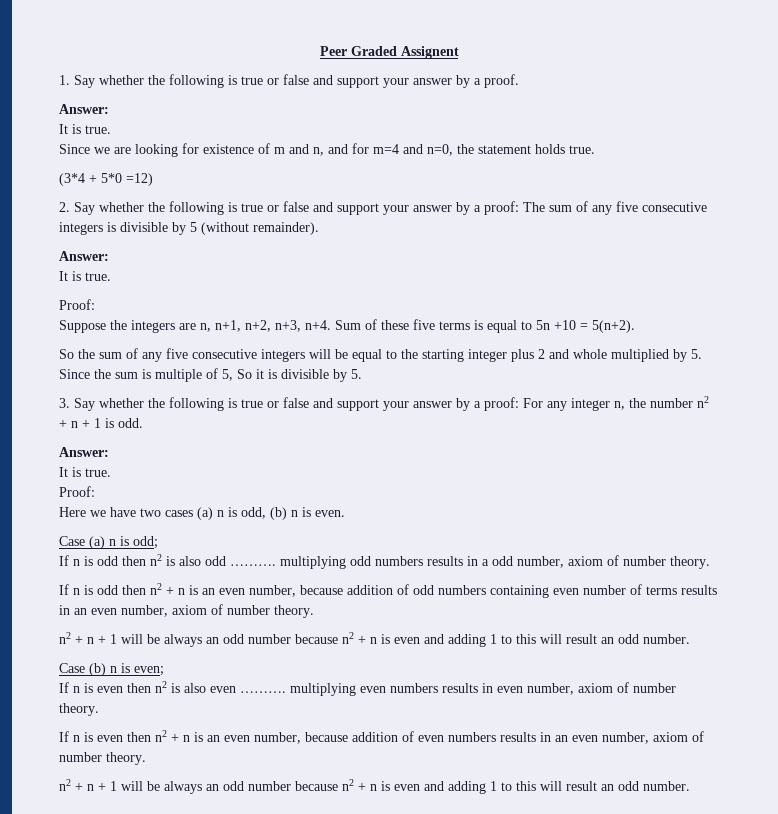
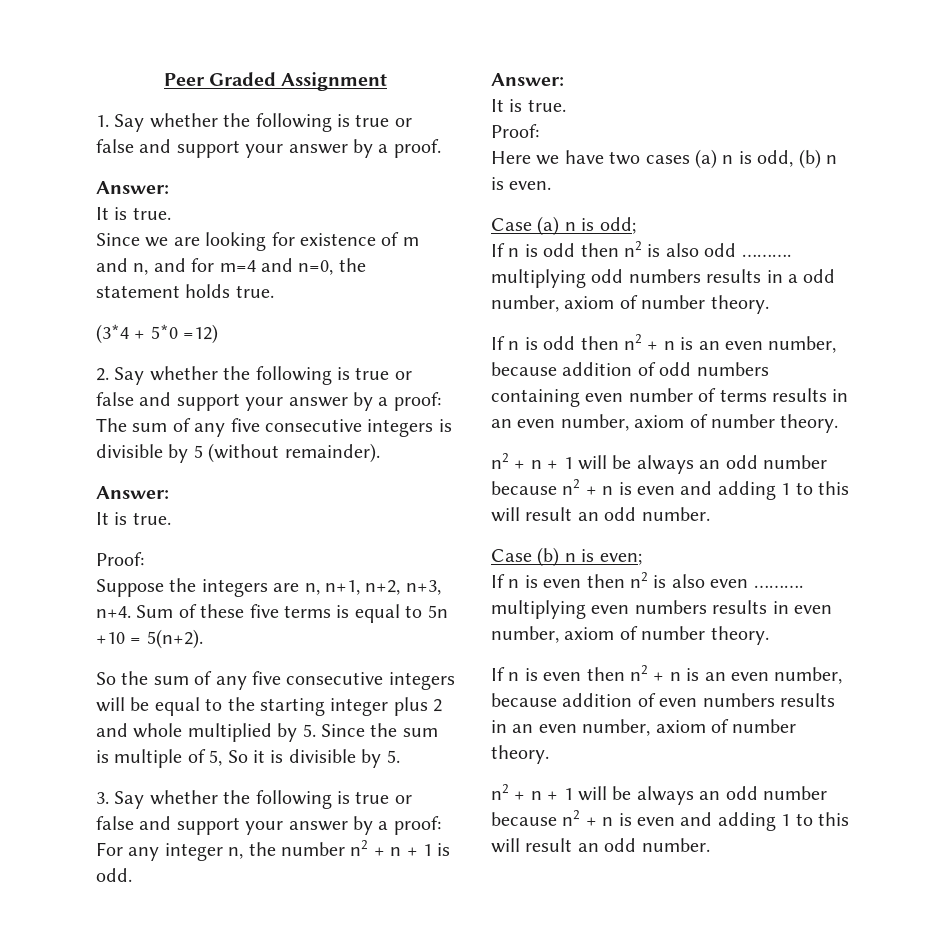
- Peer Graded Assignent
+ Peer Graded Assignment

